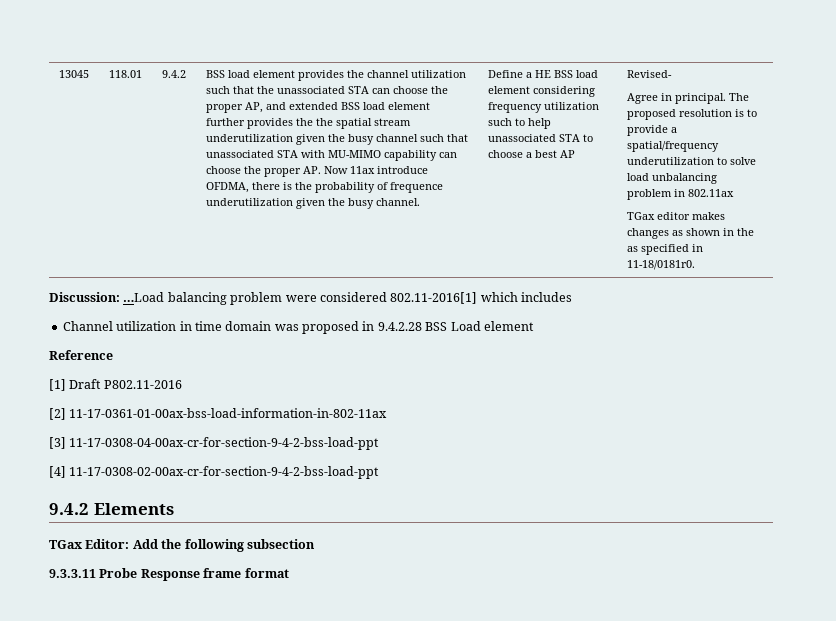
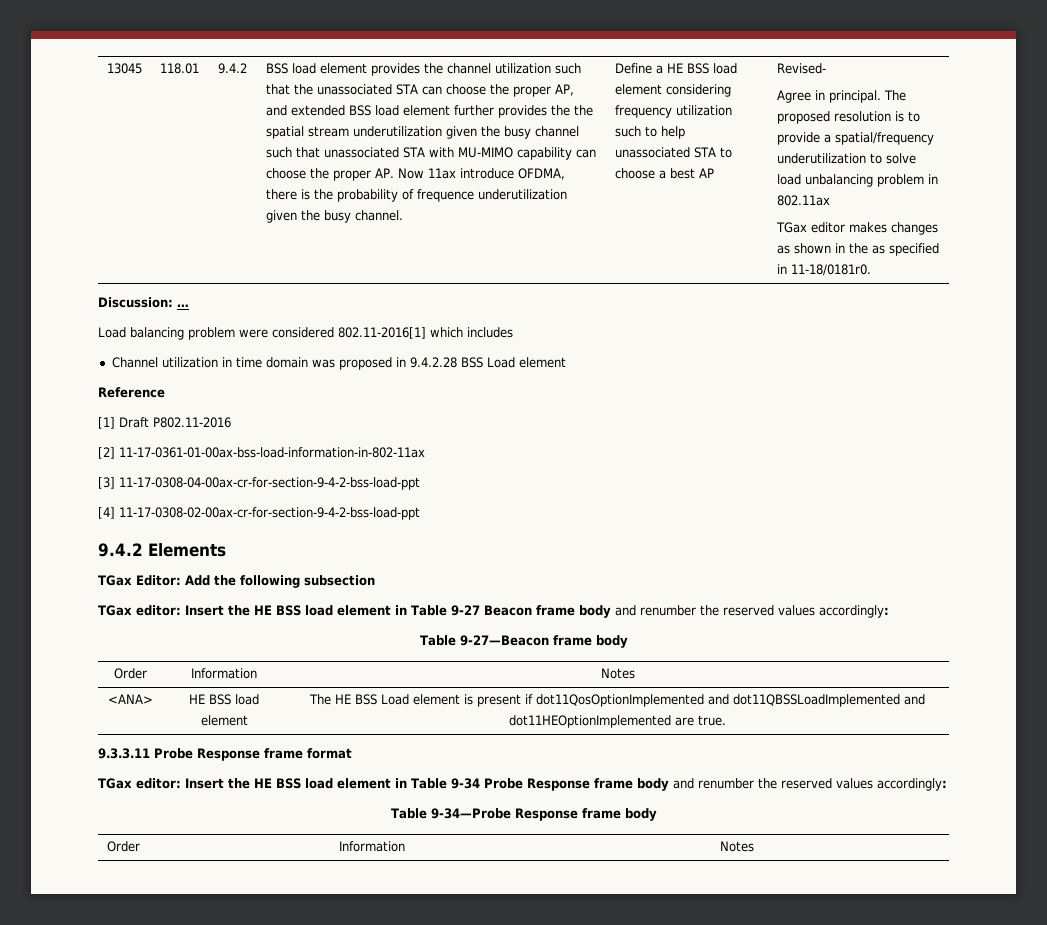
- Discussion: …Load balancing problem were considered 802.11-2016[1] which includes
+ Discussion: …
+ Load balancing problem were considered 802.11-2016[1] which includes
+ TGax editor: Insert the HE BSS load element in Table 9-27 Beacon frame body and renumber the reserved values accordingly:
+ Table 9-27—Beacon frame body
+ Order | Information | Notes
+ <ANA> | HE BSS load element | The HE BSS Load element is present if dot11QosOptionImplemented and dot11QBSSLoadImplemented and dot11HEOptionImplemented are true.
+ TGax editor: Insert the HE BSS load element in Table 9-34 Probe Response frame body and renumber the reserved values accordingly:
+ Table 9-34—Probe Response frame body
+ Order | Information | Notes

